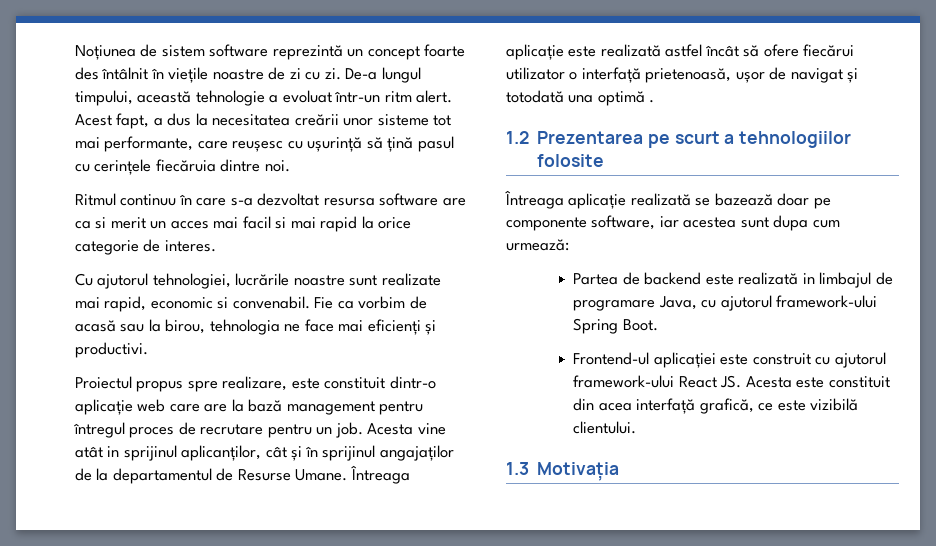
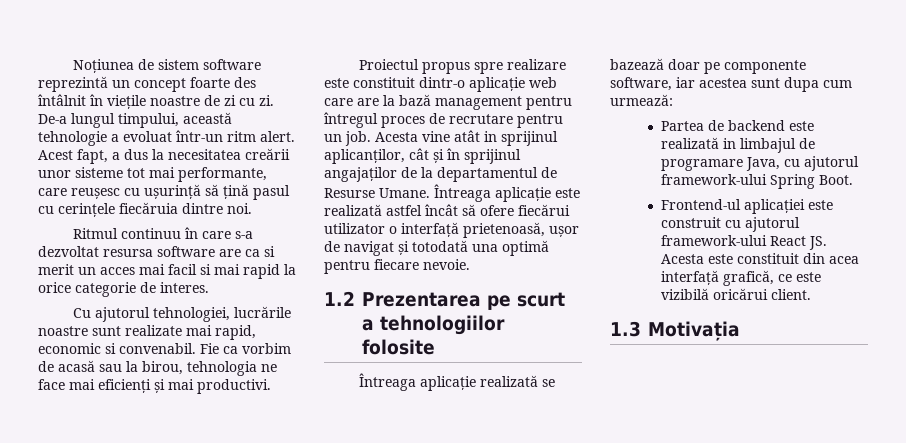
- Fie ca vorbim de acasă sau la birou, tehnologia ne face mai eficienți și productivi.
+ Fie ca vorbim de acasă sau la birou, tehnologia ne face mai eficienți și mai productivi.
- Proiectul propus spre realizare, este constituit dintr-o aplicație web care are la bază management pentru întregul proces de recrutare pentru un job.
+ Proiectul propus spre realizare este constituit dintr-o aplicație web care are la bază management pentru întregul proces de recrutare pentru un job.
- Întreaga aplicație este realizată astfel încât să ofere fiecărui utilizator o interfață prietenoasă, ușor de navigat și totodată una optimă .
+ Întreaga aplicație este realizată astfel încât să ofere fiecărui utilizator o interfață prietenoasă, ușor de navigat și totodată una optimă pentru fiecare nevoie.
- Frontend-ul aplicației este construit cu ajutorul framework-ului React JS. Acesta este constituit din acea interfață grafică, ce este vizibilă clientului.
+ Frontend-ul aplicației este construit cu ajutorul framework-ului React JS. Acesta este constituit din acea interfață grafică, ce este vizibilă oricărui client.

